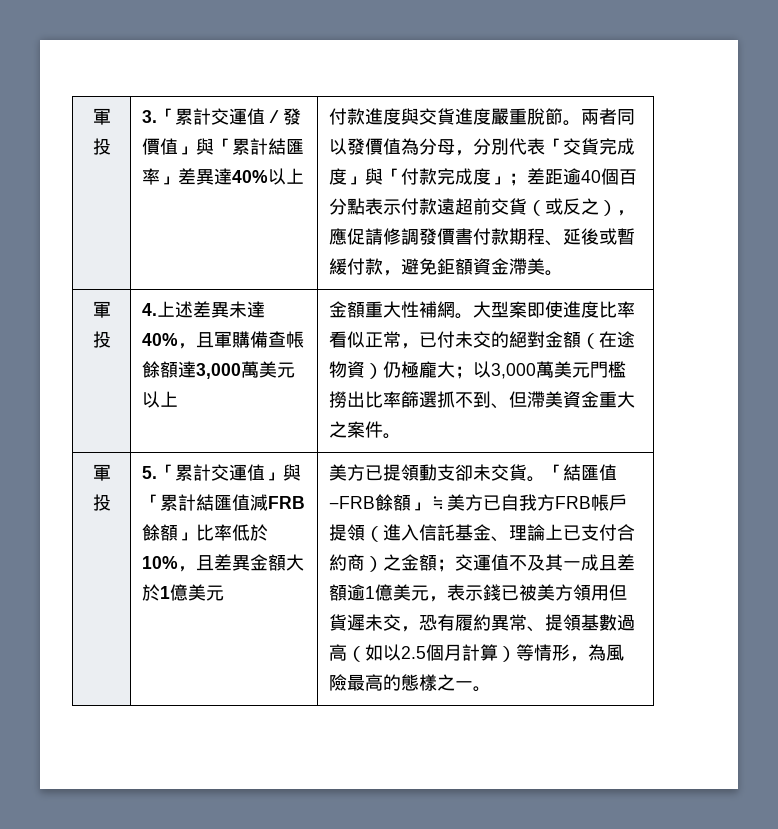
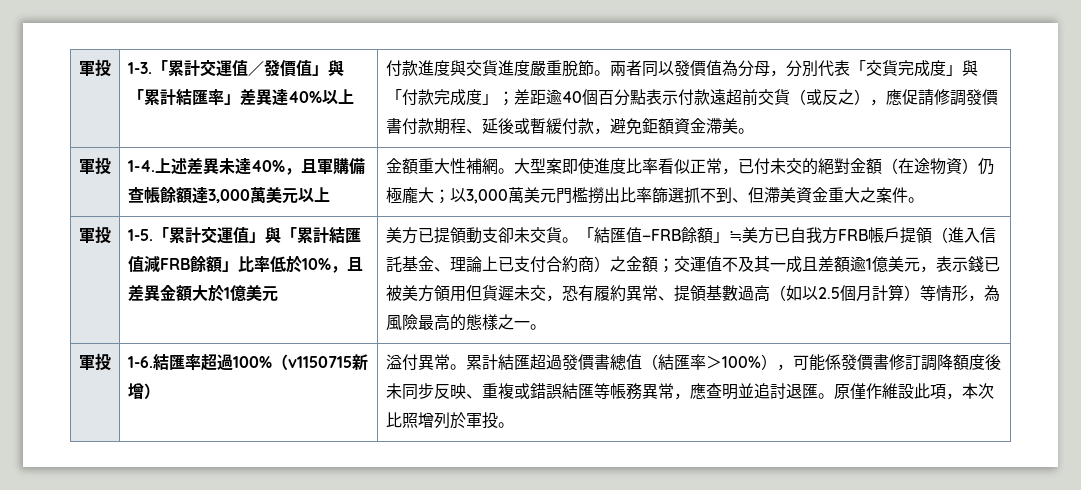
- 軍投 | 3.「累計交運值／發價值」與「累計結匯率」差異達40%以上
+ 軍投 | 1-3.「累計交運值／發價值」與「累計結匯率」差異達40%以上
- 4.上述差異未達40%，且軍購備查帳餘額達3,000萬美元以上
+ 1-4.上述差異未達40%，且軍購備查帳餘額達3,000萬美元以上
- 5.「累計交運值」與「累計結匯值減FRB餘額」比率低於10%，且差異金額大於1億美元
+ 1-5.「累計交運值」與「累計結匯值減FRB餘額」比率低於10%，且差異金額大於1億美元
+ 軍投 | 1-6.結匯率超過100%（v1150715新增） | 溢付異常。累計結匯超過發價書總值（結匯率＞100%），可能係發價書修訂調降額度後未同步反映、重複或錯誤結匯等帳務異常，應查明並追討退匯。原僅作維設此項，本次比照增列於軍投。

